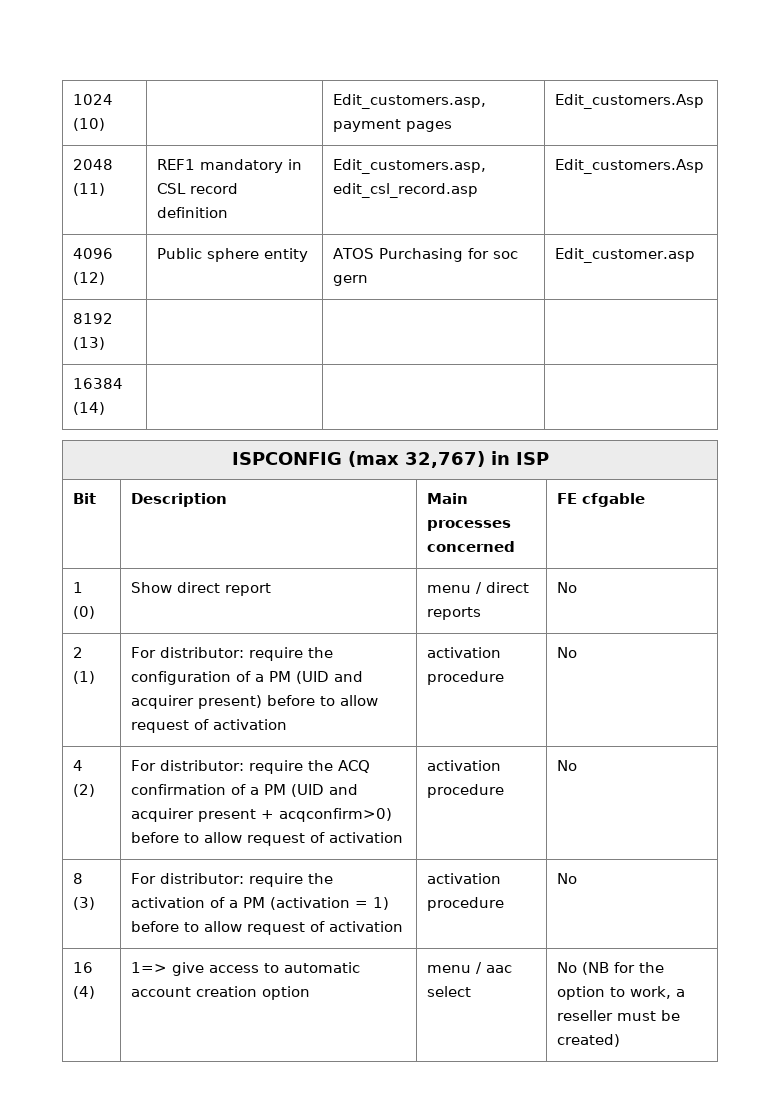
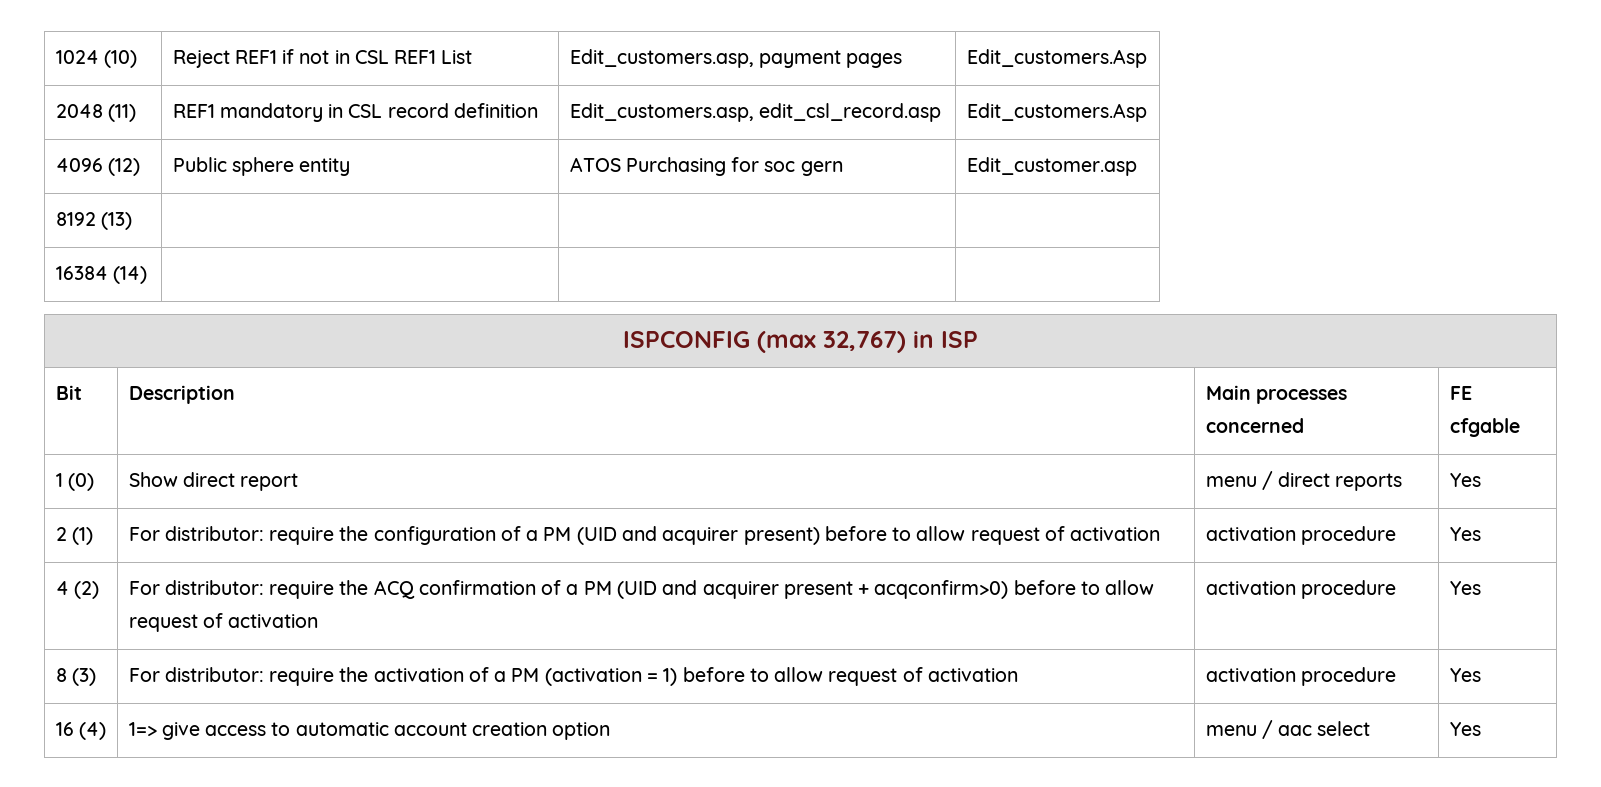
- 1024 (10) | | Edit_customers.asp, payment pages | Edit_customers.Asp
+ 1024 (10) | Reject REF1 if not in CSL REF1 List | Edit_customers.asp, payment pages | Edit_customers.Asp
- 1 (0) | Show direct report | menu / direct reports | No
+ 1 (0) | Show direct report | menu / direct reports | Yes
- 2 (1) | For distributor: require the configuration of a PM (UID and acquirer present) before to allow request of activation | activation procedure | No
+ 2 (1) | For distributor: require the configuration of a PM (UID and acquirer present) before to allow request of activation | activation procedure | Yes
- 4 (2) | For distributor: require the ACQ confirmation of a PM (UID and acquirer present + acqconfirm>0) before to allow request of activation | activation procedure | No
+ 4 (2) | For distributor: require the ACQ confirmation of a PM (UID and acquirer present + acqconfirm>0) before to allow request of activation | activation procedure | Yes
- 8 (3) | For distributor: require the activation of a PM (activation = 1) before to allow request of activation | activation procedure | No
+ 8 (3) | For distributor: require the activation of a PM (activation = 1) before to allow request of activation | activation procedure | Yes
- 16 (4) | 1=> give access to automatic account creation option | menu / aac select | No (NB for the option to work, a reseller must be created)
+ 16 (4) | 1=> give access to automatic account creation option | menu / aac select | Yes

